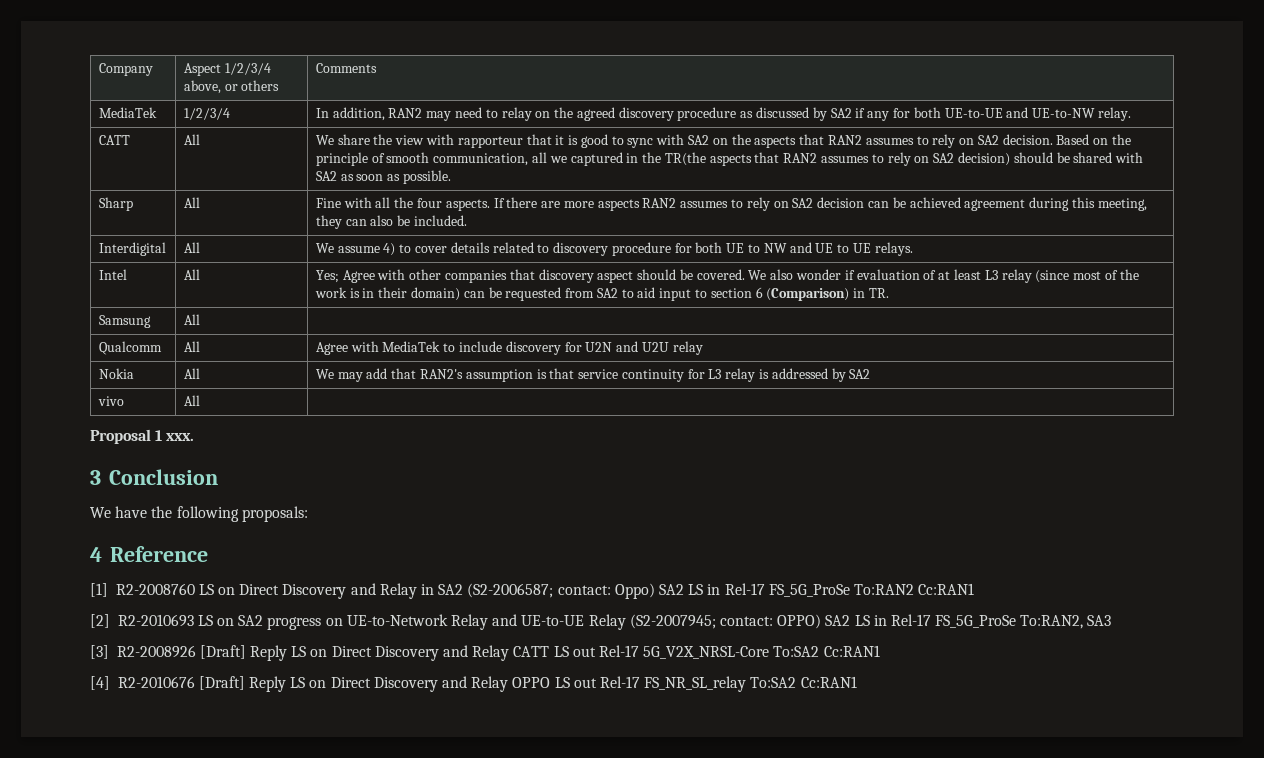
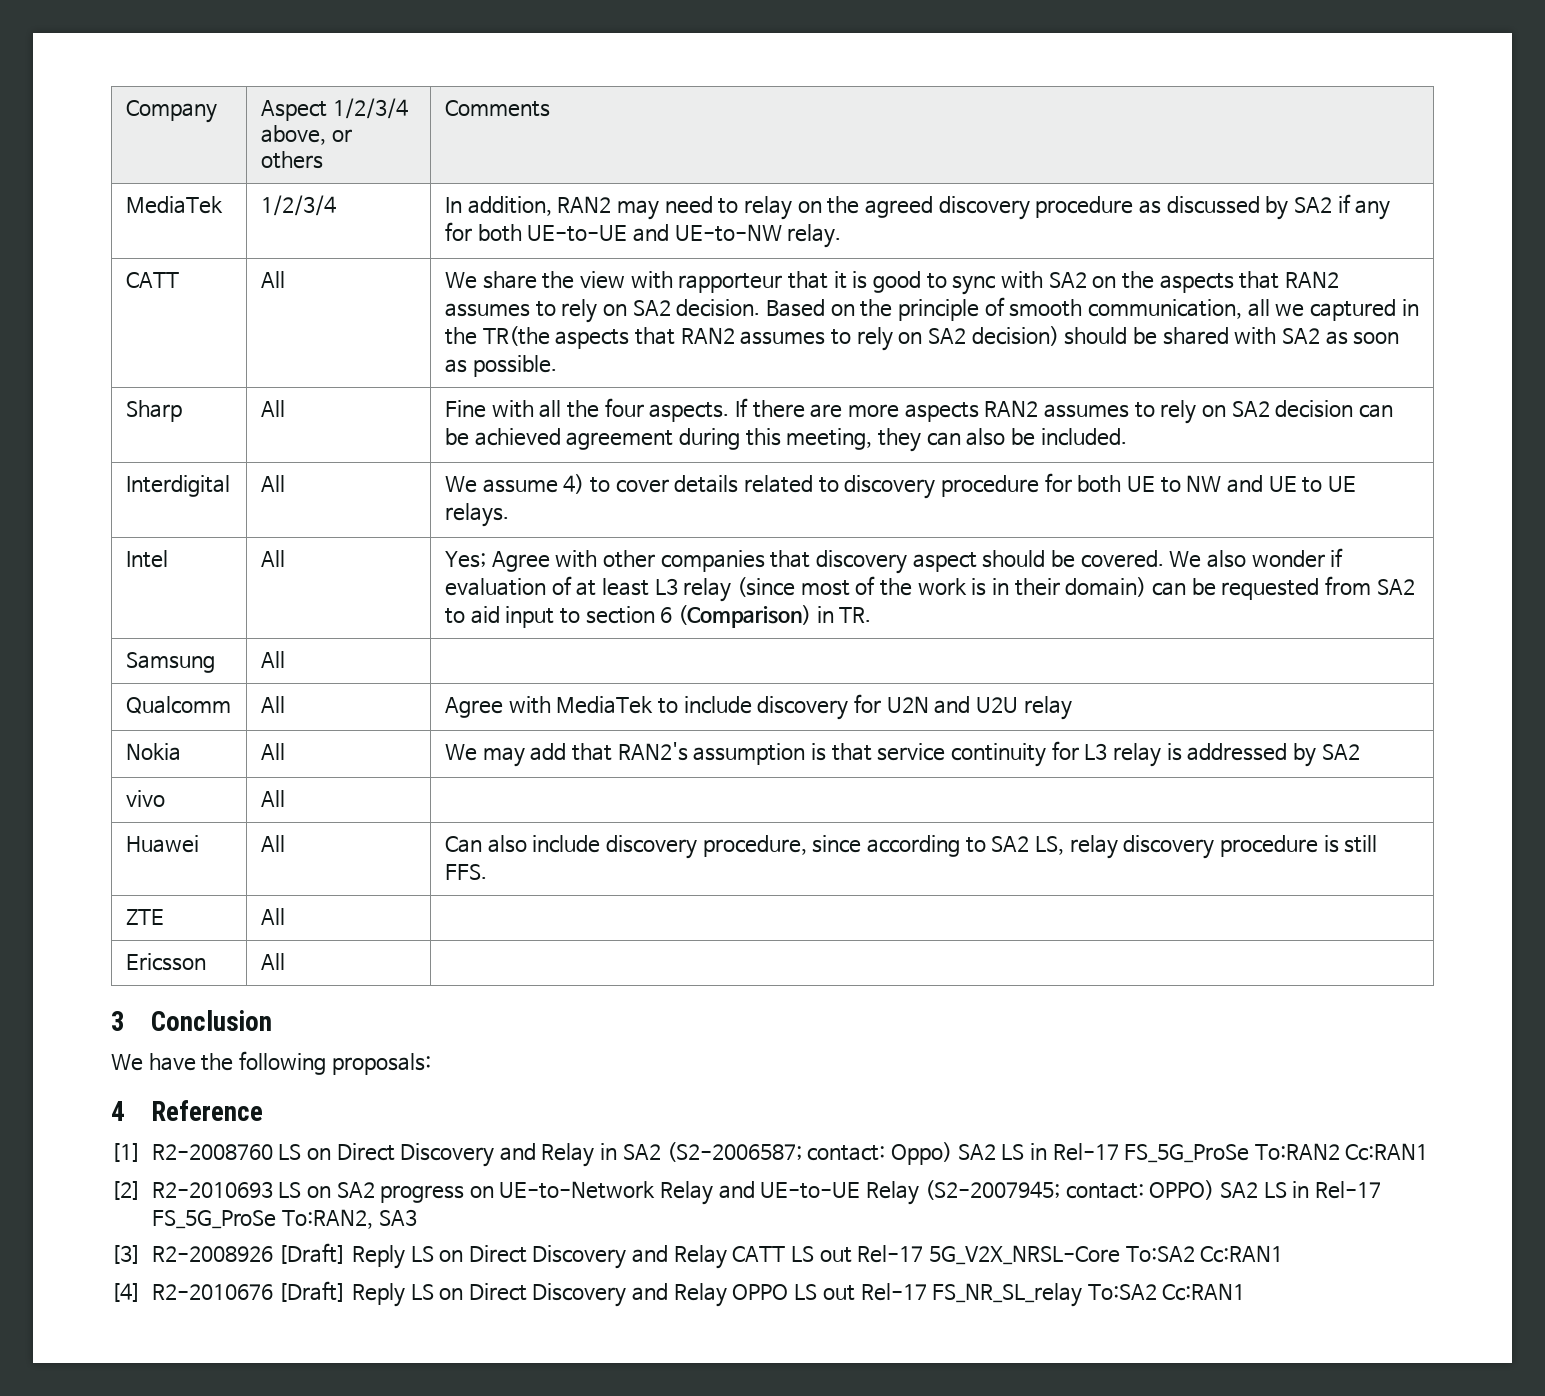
- Proposal 1 xxx.
+ Huawei | All | Can also include discovery procedure, since according to SA2 LS, relay discovery procedure is still FFS.
+ ZTE | All |
+ Ericsson | All |

